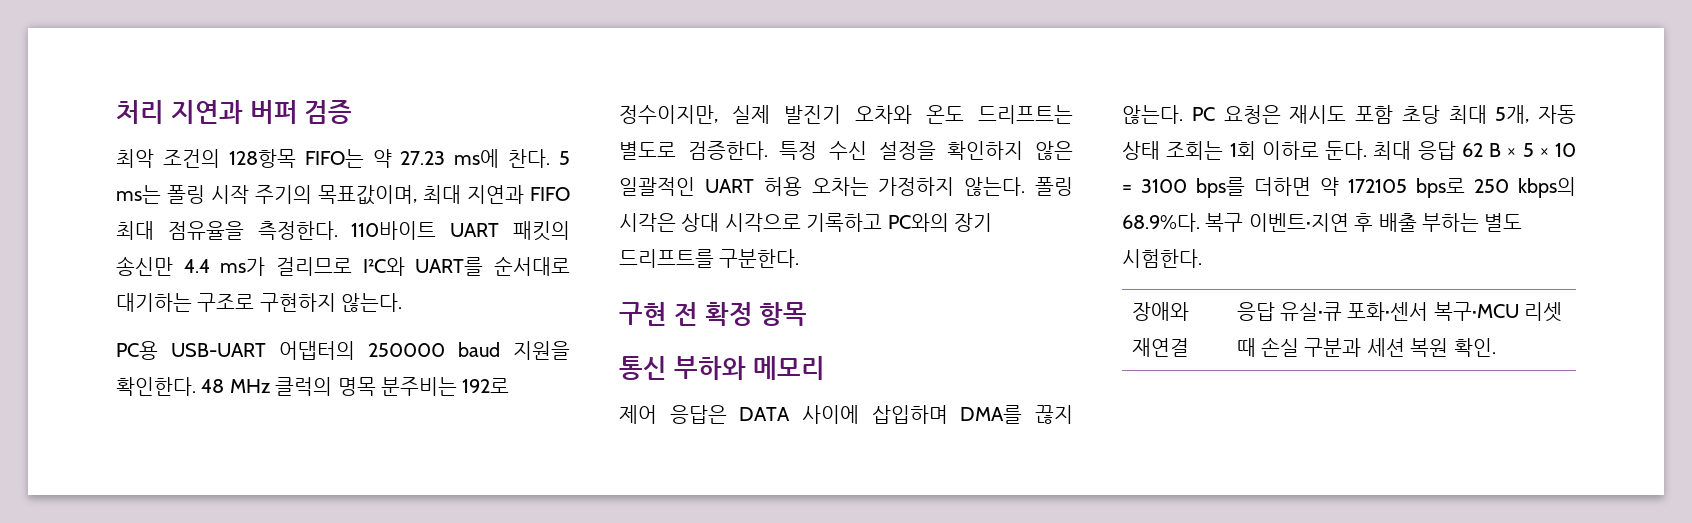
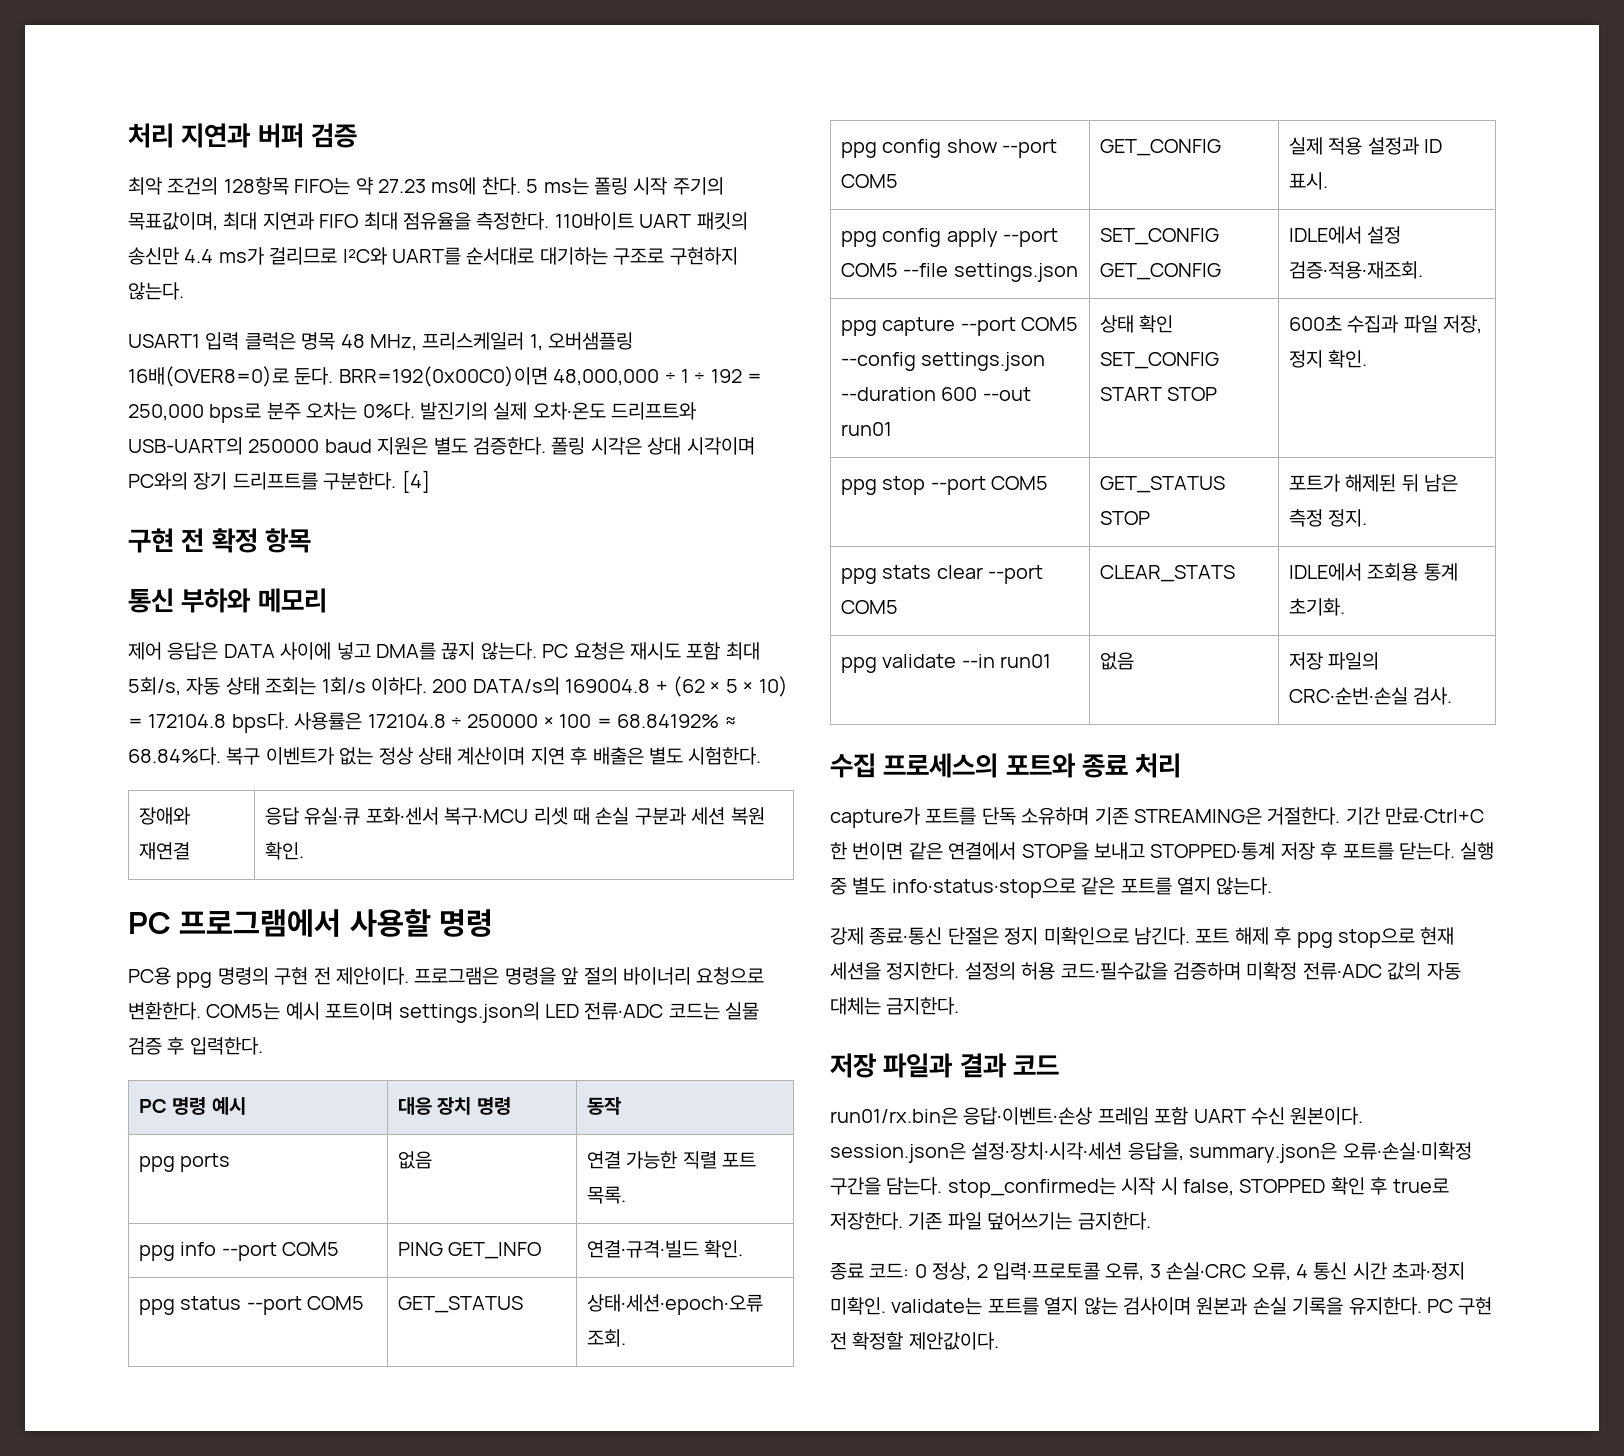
- PC용 USB-UART 어댑터의 250000 baud 지원을 확인한다. 48 MHz 클럭의 명목 분주비는 192로 정수이지만, 실제 발진기 오차와 온도 드리프트는 별도로 검증한다. 특정 수신 설정을 확인하지 않은 일괄적인 UART 허용 오차는 가정하지 않는다.
+ USART1 입력 클럭은 명목 48 MHz, 프리스케일러 1, 오버샘플링 16배(OVER8=0)로 둔다. BRR=192(0x00C0)이면 48,000,000 ÷ 1 ÷ 192 = 250,000 bps로 분주 오차는 0%다. 발진기의 실제 오차·온도 드리프트와 USB-UART의 250000 baud 지원은 별도 검증한다.
- 폴링 시각은 상대 시각으로 기록하고 PC와의 장기 드리프트를 구분한다.
+ 폴링 시각은 상대 시각이며 PC와의 장기 드리프트를 구분한다. [4]
- 제어 응답은 DATA 사이에 삽입하며 DMA를 끊지 않는다.
+ 제어 응답은 DATA 사이에 넣고 DMA를 끊지 않는다.
- PC 요청은 재시도 포함 초당 최대 5개, 자동 상태 조회는 1회 이하로 둔다. 최대 응답 62 B × 5 × 10 = 3100 bps를 더하면 약 172105 bps로 250 kbps의 68.9%다. 복구 이벤트·지연 후 배출 부하는 별도 시험한다.
+ PC 요청은 재시도 포함 최대 5회/s, 자동 상태 조회는 1회/s 이하다. 200 DATA/s의 169004.8 + (62 × 5 × 10) = 172104.8 bps다. 사용률은 172104.8 ÷ 250000 × 100 = 68.84192% ≈ 68.84%다. 복구 이벤트가 없는 정상 상태 계산이며 지연 후 배출은 별도 시험한다.
+ PC 프로그램에서 사용할 명령
+ PC용 ppg 명령의 구현 전 제안이다. 프로그램은 명령을 앞 절의 바이너리 요청으로 변환한다. COM5는 예시 포트이며 settings.json의 LED 전류·ADC 코드는 실물 검증 후 입력한다.
+ PC 명령 예시 | 대응 장치 명령 | 동작
+ ppg ports | 없음 | 연결 가능한 직렬 포트 목록.
+ ppg info --port COM5 | PING GET_INFO | 연결·규격·빌드 확인.
+ ppg status --port COM5 | GET_STATUS | 상태·세션·epoch·오류 조회.
+ ppg config show --port COM5 | GET_CONFIG | 실제 적용 설정과 ID 표시.
+ ppg config apply --port COM5 --file settings.json | SET_CONFIG GET_CONFIG | IDLE에서 설정 검증·적용·재조회.
+ ppg capture --port COM5 --config settings.json --duration 600 --out run01 | 상태 확인 SET_CONFIG START STOP | 600초 수집과 파일 저장, 정지 확인.
+ ppg stop --port COM5 | GET_STATUS STOP | 포트가 해제된 뒤 남은 측정 정지.
+ ppg stats clear --port COM5 | CLEAR_STATS | IDLE에서 조회용 통계 초기화.
+ ppg validate --in run01 | 없음 | 저장 파일의 CRC·순번·손실 검사.
+ 수집 프로세스의 포트와 종료 처리
+ capture가 포트를 단독 소유하며 기존 STREAMING은 거절한다. 기간 만료·Ctrl+C 한 번이면 같은 연결에서 STOP을 보내고 STOPPED·통계 저장 후 포트를 닫는다. 실행 중 별도 info·status·stop으로 같은 포트를 열지 않는다.
+ 강제 종료·통신 단절은 정지 미확인으로 남긴다. 포트 해제 후 ppg stop으로 현재 세션을 정지한다. 설정의 허용 코드·필수값을 검증하며 미확정 전류·ADC 값의 자동 대체는 금지한다.
+ 저장 파일과 결과 코드
+ run01/rx.bin은 응답·이벤트·손상 프레임 포함 UART 수신 원본이다. session.json은 설정·장치·시각·세션 응답을, summary.json은 오류·손실·미확정 구간을 담는다. stop_confirmed는 시작 시 false, STOPPED 확인 후 true로 저장한다. 기존 파일 덮어쓰기는 금지한다.
+ 종료 코드: 0 정상, 2 입력·프로토콜 오류, 3 손실·CRC 오류, 4 통신 시간 초과·정지 미확인. validate는 포트를 열지 않는 검사이며 원본과 손실 기록을 유지한다. PC 구현 전 확정할 제안값이다.

